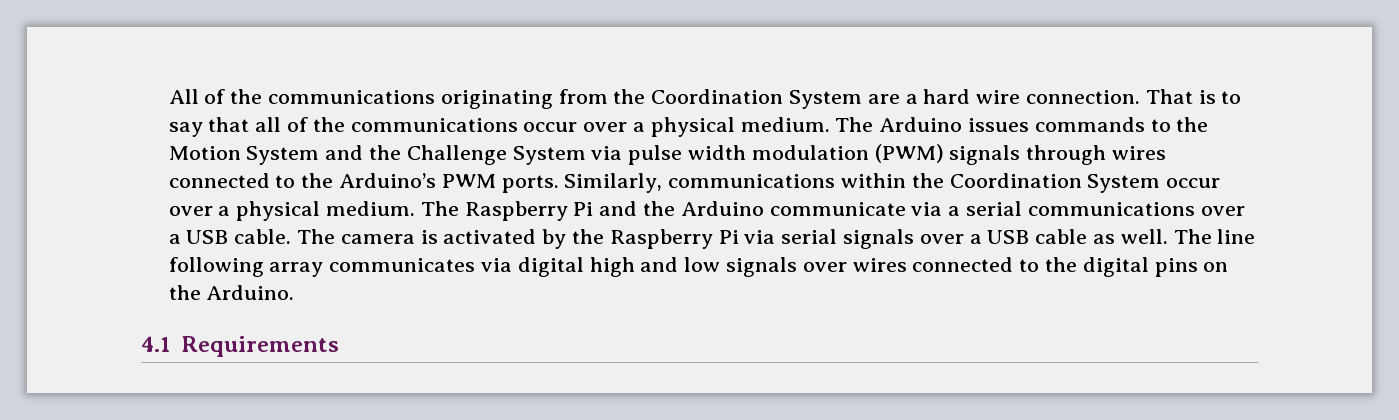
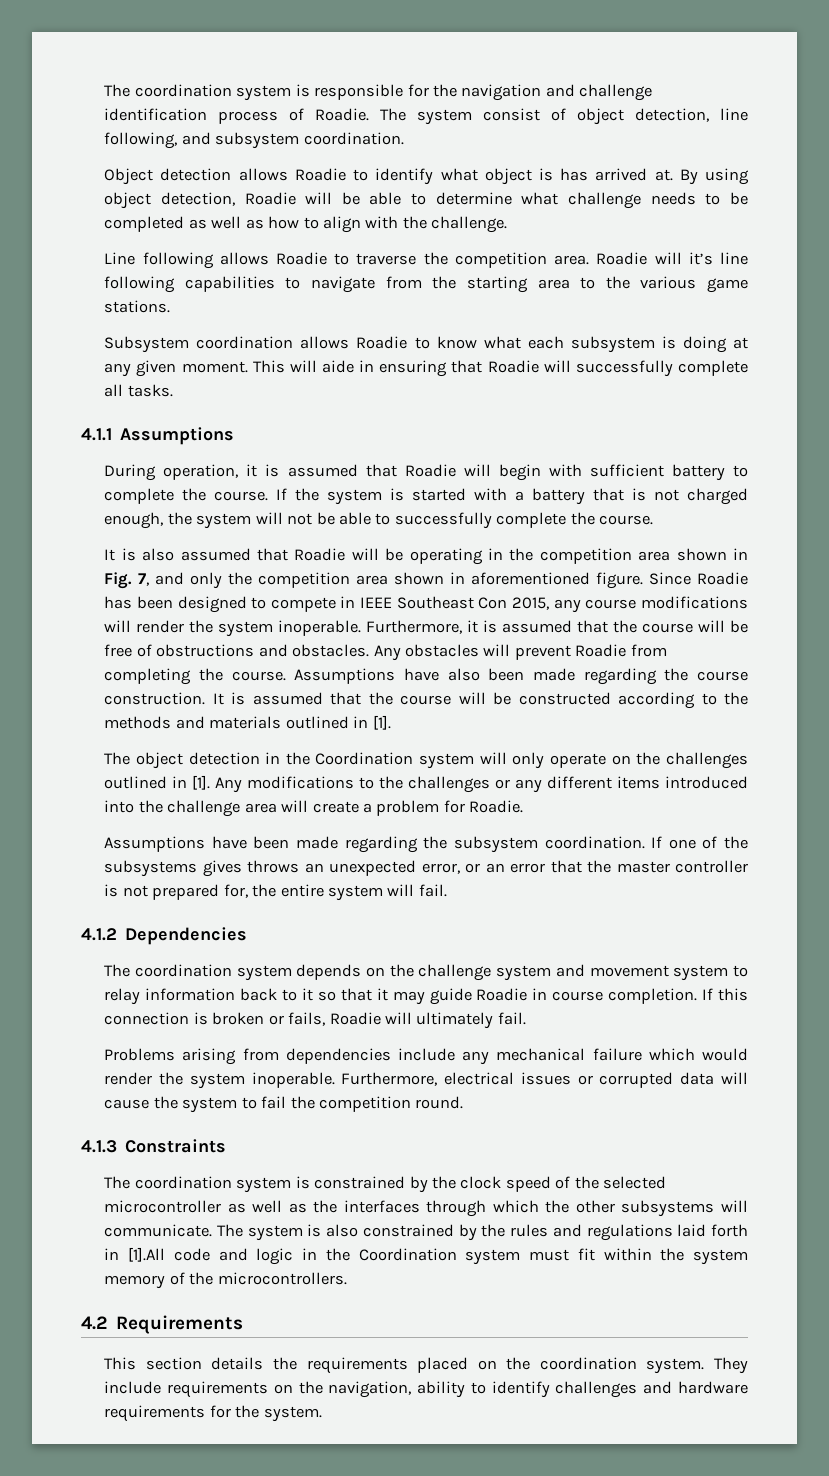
- All of the communications originating from the Coordination System are a hard wire connection. That is to say that all of the communications occur over a physical medium. The Arduino issues commands to the Motion System and the Challenge System via pulse width modulation (PWM) signals through wires connected to the Arduino’s PWM ports. Similarly, communications within the Coordination System occur over a physical medium. The Raspberry Pi and the Arduino communicate via a serial communications over a USB cable. The camera is activated by the Raspberry Pi via serial signals over a USB cable as well. The line following array communicates via digital high and low signals over wires connected to the digital pins on the Arduino.
- 4.1 Requirements
+ The coordination system is responsible for the navigation and challenge identification process of Roadie. The system consist of object detection, line following, and subsystem coordination.
+ Object detection allows Roadie to identify what object is has arrived at. By using object detection, Roadie will be able to determine what challenge needs to be completed as well as how to align with the challenge.
+ Line following allows Roadie to traverse the competition area. Roadie will it’s line following capabilities to navigate from the starting area to the various game stations.
+ Subsystem coordination allows Roadie to know what each subsystem is doing at any given moment. This will aide in ensuring that Roadie will successfully complete all tasks.
+ 4.1.1 Assumptions
+ During operation, it is assumed that Roadie will begin with sufficient battery to complete the course. If the system is started with a battery that is not charged enough, the system will not be able to successfully complete the course.
+ It is also assumed that Roadie will be operating in the competition area shown in Fig. 7, and only the competition area shown in aforementioned figure. Since Roadie has been designed to compete in IEEE Southeast Con 2015, any course modifications will render the system inoperable. Furthermore, it is assumed that the course will be free of obstructions and obstacles. Any obstacles will prevent Roadie from completing the course. Assumptions have also been made regarding the course construction. It is assumed that the course will be constructed according to the methods and materials outlined in [1].
+ The object detection in the Coordination system will only operate on the challenges outlined in [1]. Any modifications to the challenges or any different items introduced into the challenge area will create a problem for Roadie.
+ Assumptions have been made regarding the subsystem coordination. If one of the subsystems gives throws an unexpected error, or an error that the master controller is not prepared for, the entire system will fail.
+ 4.1.2 Dependencies
+ The coordination system depends on the challenge system and movement system to relay information back to it so that it may guide Roadie in course completion. If this connection is broken or fails, Roadie will ultimately fail.
+ Problems arising from dependencies include any mechanical failure which would render the system inoperable. Furthermore, electrical issues or corrupted data will cause the system to fail the competition round.
+ 4.1.3 Constraints
+ The coordination system is constrained by the clock speed of the selected microcontroller as well as the interfaces through which the other subsystems will communicate. The system is also constrained by the rules and regulations laid forth in [1].All code and logic in the Coordination system must fit within the system memory of the microcontrollers.
+ 4.2 Requirements
+ This section details the requirements placed on the coordination system. They include requirements on the navigation, ability to identify challenges and hardware requirements for the system.

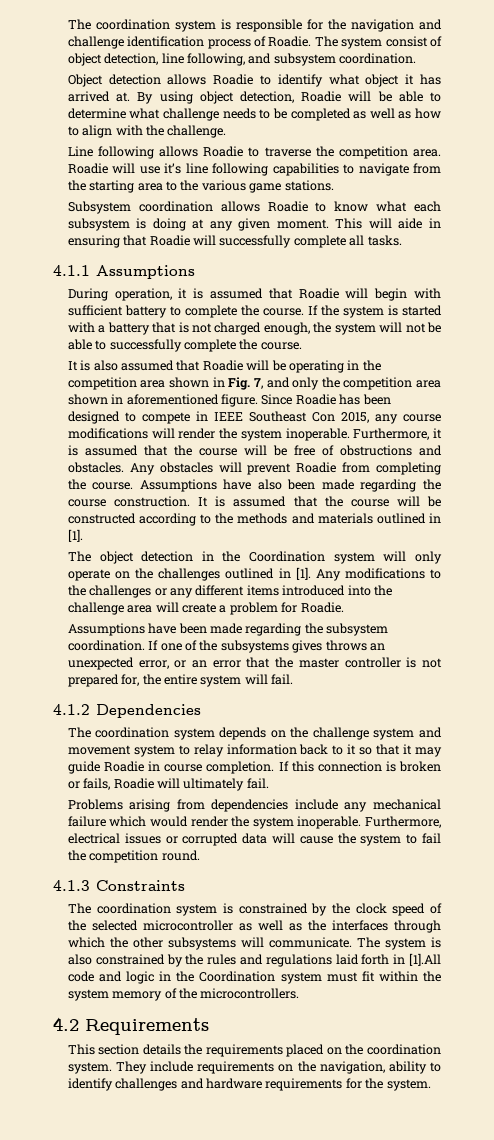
- Object detection allows Roadie to identify what object is has arrived at.
+ Object detection allows Roadie to identify what object it has arrived at.
- Roadie will it’s line following capabilities to navigate from the starting area to the various game stations.
+ Roadie will use it’s line following capabilities to navigate from the starting area to the various game stations.

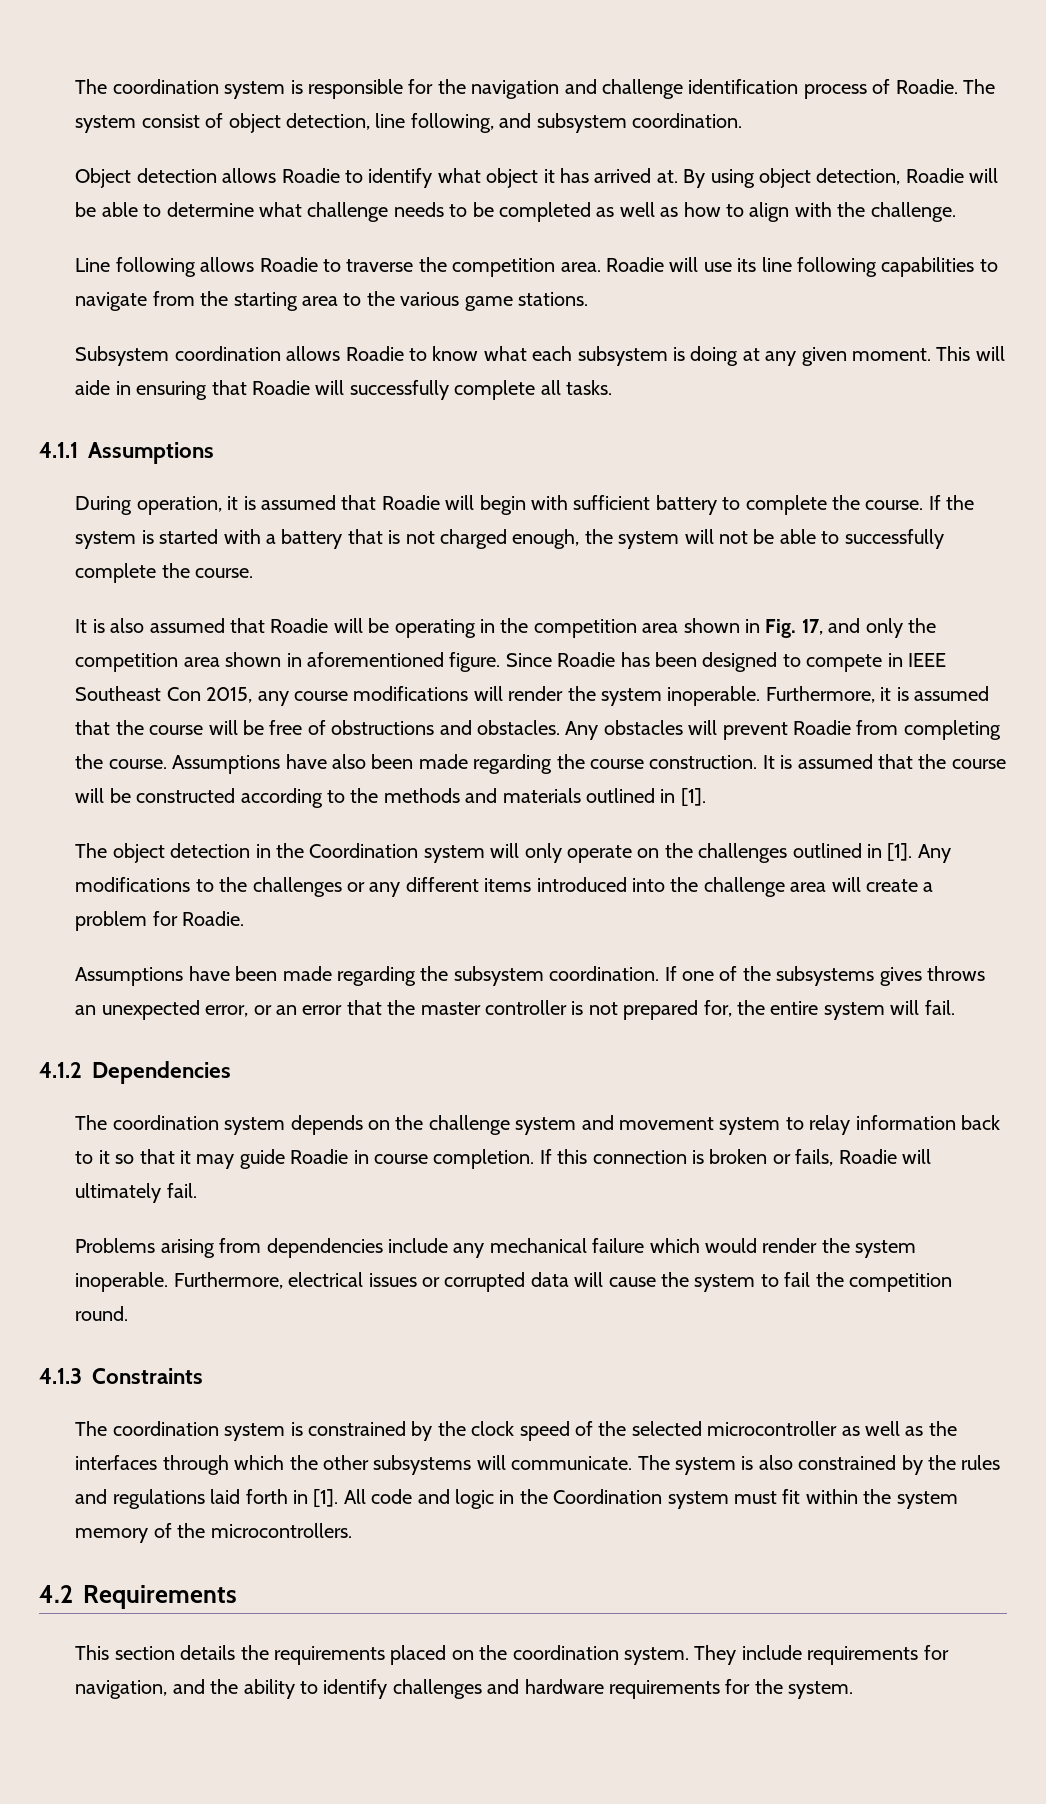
- Roadie will use it’s line following capabilities to navigate from the starting area to the various game stations.
+ Roadie will use its line following capabilities to navigate from the starting area to the various game stations.
- It is also assumed that Roadie will be operating in the competition area shown in Fig. 7, and only the competition area shown in aforementioned figure.
+ It is also assumed that Roadie will be operating in the competition area shown in Fig. 17, and only the competition area shown in aforementioned figure.
- The system is also constrained by the rules and regulations laid forth in [1].All code and logic in the Coordination system must fit within the system memory of the microcontrollers.
+ The system is also constrained by the rules and regulations laid forth in [1]. All code and logic in the Coordination system must fit within the system memory of the microcontrollers.
- They include requirements on the navigation, ability to identify challenges and hardware requirements for the system.
+ They include requirements for navigation, and the ability to identify challenges and hardware requirements for the system.

